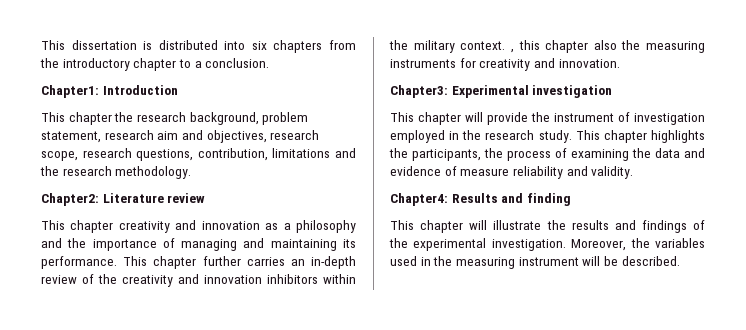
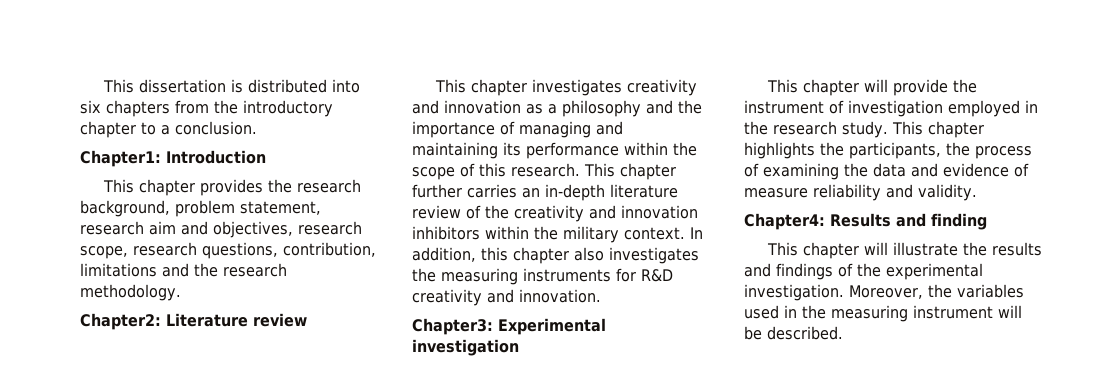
- This chapter the research background, problem statement, research aim and objectives, research scope, research questions, contribution, limitations and the research methodology.
+ This chapter provides the research background, problem statement, research aim and objectives, research scope, research questions, contribution, limitations and the research methodology.
- This chapter creativity and innovation as a philosophy and the importance of managing and maintaining its performance.
+ This chapter investigates creativity and innovation as a philosophy and the importance of managing and maintaining its performance within the scope of this research.
- This chapter further carries an in-depth review of the creativity and innovation inhibitors within the military context. , this chapter also the measuring instruments for creativity and innovation.
+ This chapter further carries an in-depth literature review of the creativity and innovation inhibitors within the military context. In addition, this chapter also investigates the measuring instruments for R&D creativity and innovation.

